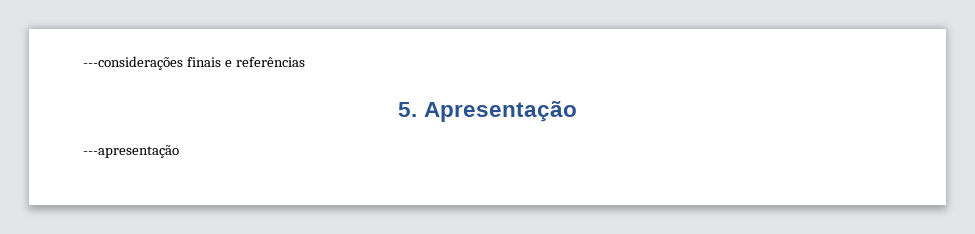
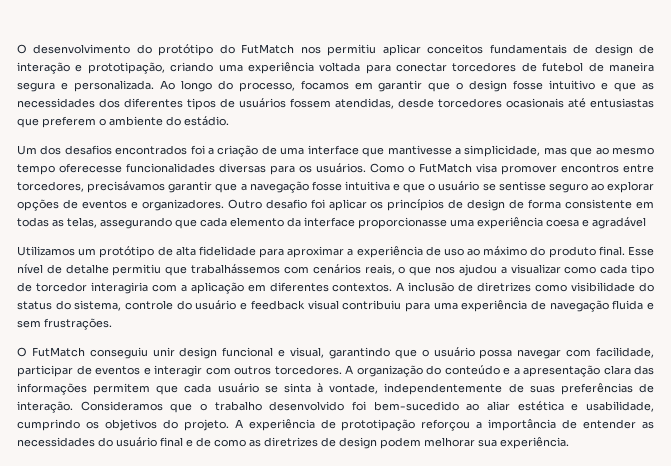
- ---considerações finais e referências
- 5. Apresentação
- ---apresentação
+ O desenvolvimento do protótipo do FutMatch nos permitiu aplicar conceitos fundamentais de design de interação e prototipação, criando uma experiência voltada para conectar torcedores de futebol de maneira segura e personalizada. Ao longo do processo, focamos em garantir que o design fosse intuitivo e que as necessidades dos diferentes tipos de usuários fossem atendidas, desde torcedores ocasionais até entusiastas que preferem o ambiente do estádio.
+ Um dos desafios encontrados foi a criação de uma interface que mantivesse a simplicidade, mas que ao mesmo tempo oferecesse funcionalidades diversas para os usuários. Como o FutMatch visa promover encontros entre torcedores, precisávamos garantir que a navegação fosse intuitiva e que o usuário se sentisse seguro ao explorar opções de eventos e organizadores. Outro desafio foi aplicar os princípios de design de forma consistente em todas as telas, assegurando que cada elemento da interface proporcionasse uma experiência coesa e agradável
+ Utilizamos um protótipo de alta fidelidade para aproximar a experiência de uso ao máximo do produto final. Esse nível de detalhe permitiu que trabalhássemos com cenários reais, o que nos ajudou a visualizar como cada tipo de torcedor interagiria com a aplicação em diferentes contextos. A inclusão de diretrizes como visibilidade do status do sistema, controle do usuário e feedback visual contribuiu para uma experiência de navegação fluida e sem frustrações.
+ O FutMatch conseguiu unir design funcional e visual, garantindo que o usuário possa navegar com facilidade, participar de eventos e interagir com outros torcedores. A organização do conteúdo e a apresentação clara das informações permitem que cada usuário se sinta à vontade, independentemente de suas preferências de interação. Consideramos que o trabalho desenvolvido foi bem-sucedido ao aliar estética e usabilidade, cumprindo os objetivos do projeto. A experiência de prototipação reforçou a importância de entender as necessidades do usuário final e de como as diretrizes de design podem melhorar sua experiência.

